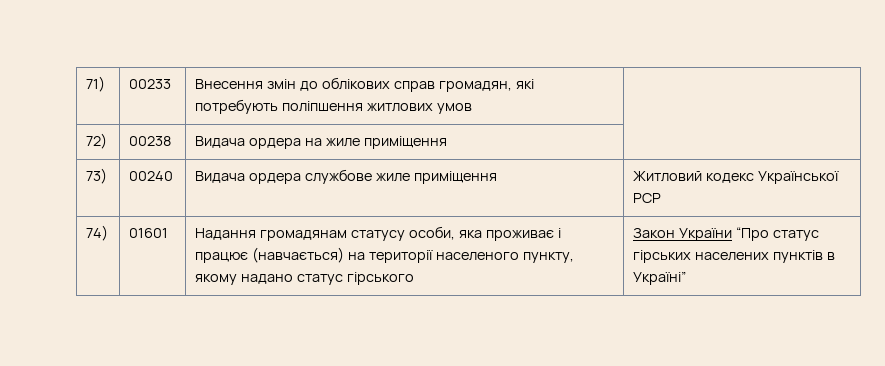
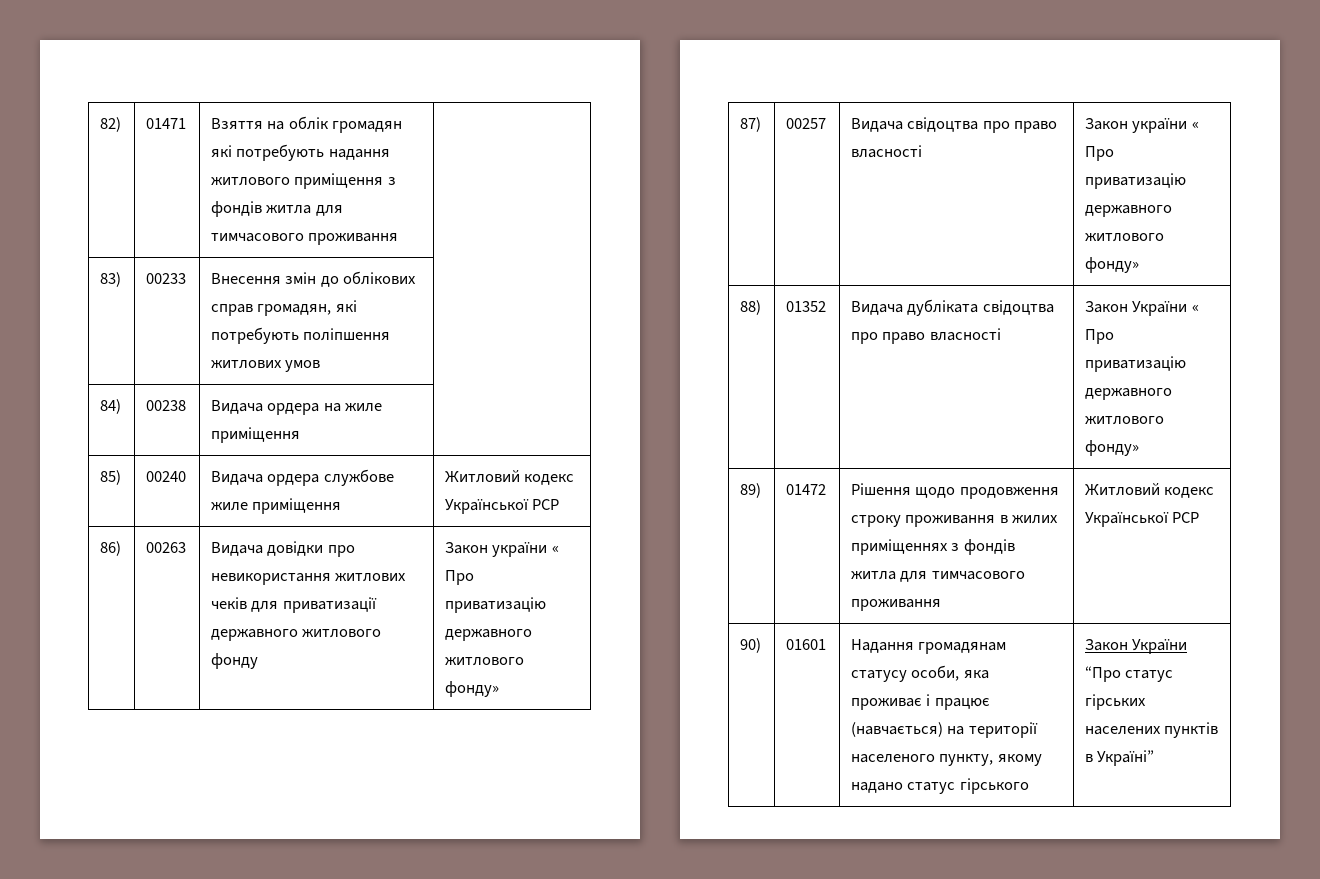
- 71) | 00233 | Внесення змін до облікових справ громадян, які потребують поліпшення житлових умов |
+ 82) | 01471 | Взяття на облік громадян які потребують надання житлового приміщення з фондів житла для тимчасового проживання |
+ 83) | 00233 | Внесення змін до облікових справ громадян, які потребують поліпшення житлових умов |
- 72) | 00238 | Видача ордера на жиле приміщення |
+ 84) | 00238 | Видача ордера на жиле приміщення |
- 73) | 00240 | Видача ордера службове жиле приміщення | Житловий кодекс Української РСР
+ 85) | 00240 | Видача ордера службове жиле приміщення | Житловий кодекс Української РСР
- 74) | 01601 | Надання громадянам статусу особи, яка проживає і працює (навчається) на території населеного пункту, якому надано статус гірського | Закон України “Про статус гірських населених пунктів в Україні”
+ 86) | 00263 | Видача довідки про невикористання житлових чеків для приватизації державного житлового фонду | Закон україни « Про приватизацію державного житлового фонду»
+ 87) | 00257 | Видача свідоцтва про право власності | Закон україни « Про приватизацію державного житлового фонду»
+ 88) | 01352 | Видача дубліката свідоцтва про право власності | Закон України « Про приватизацію державного житлового фонду»
+ 89) | 01472 | Рішення щодо продовження строку проживання в жилих приміщеннях з фондів житла для тимчасового проживання | Житловий кодекс Української РСР
+ 90) | 01601 | Надання громадянам статусу особи, яка проживає і працює (навчається) на території населеного пункту, якому надано статус гірського | Закон України “Про статус гірських населених пунктів в Україні”

